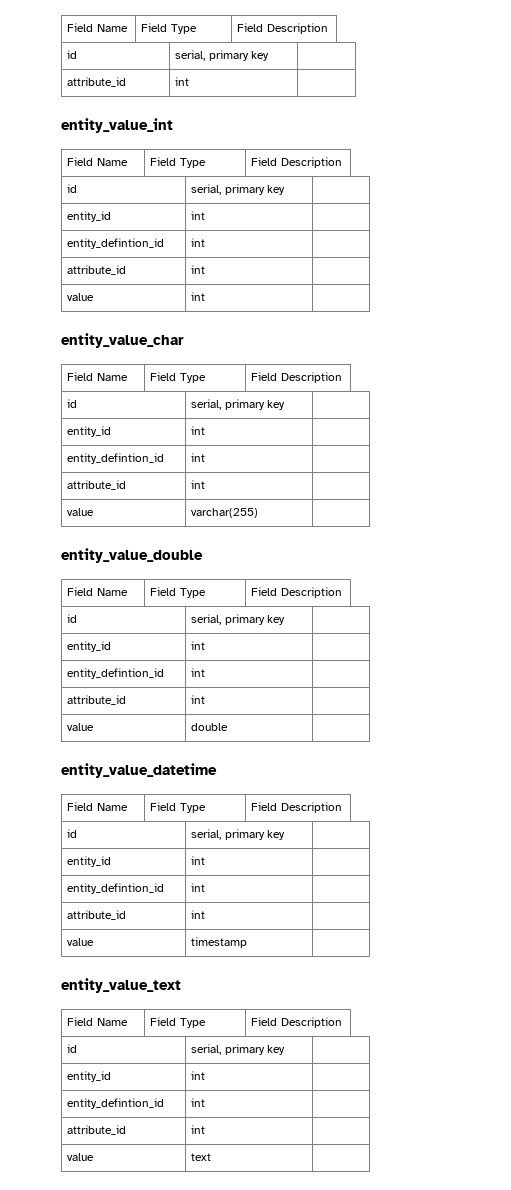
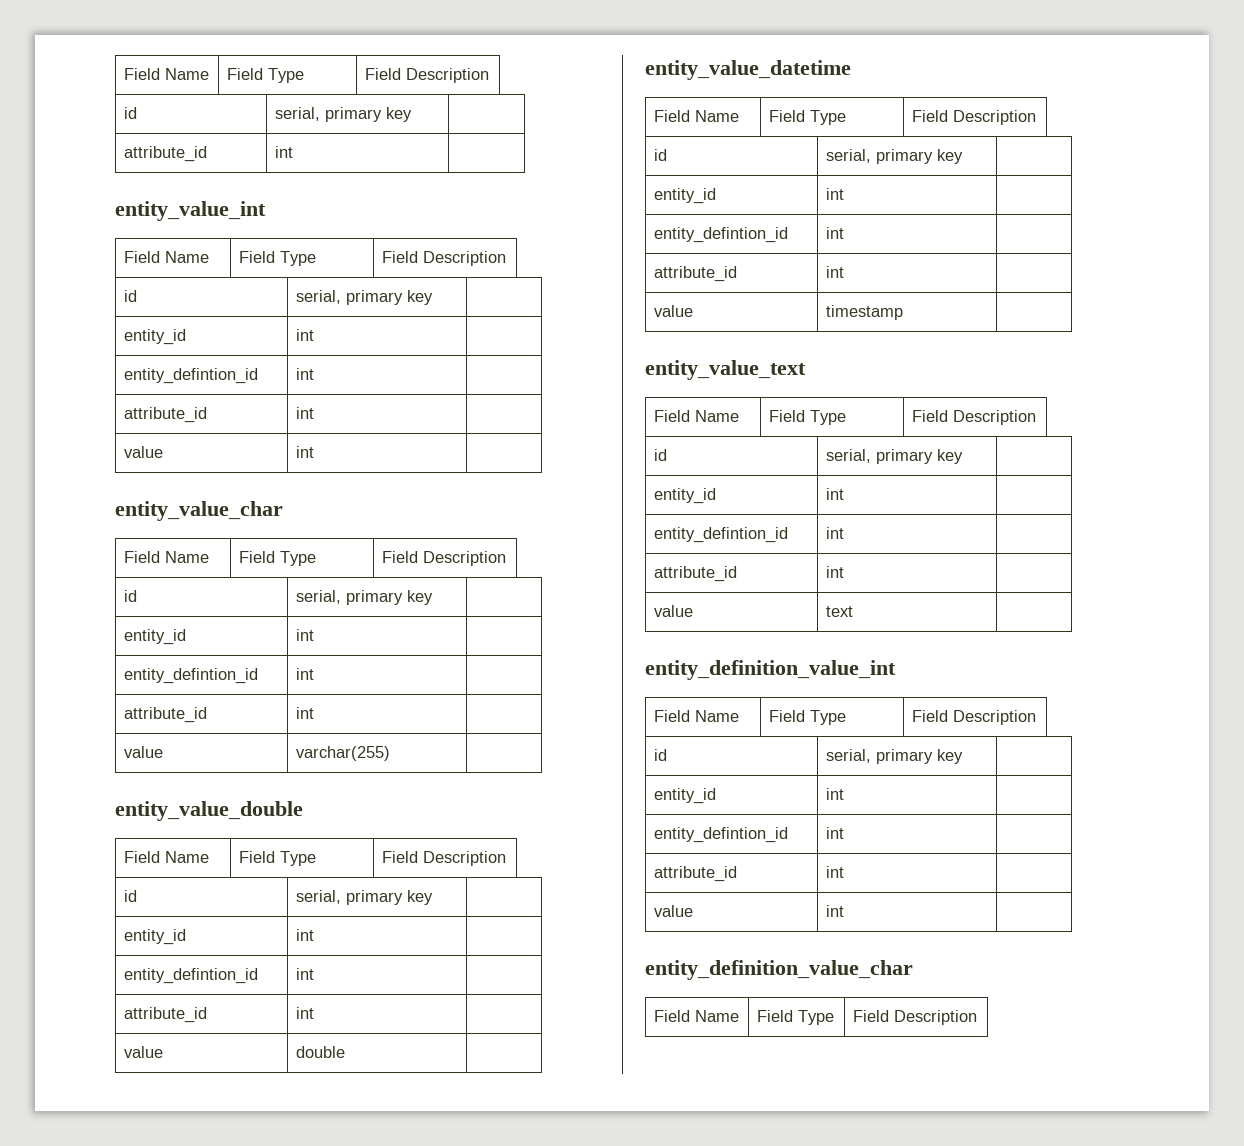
+ entity_definition_value_int
+ Field Name | Field Type | Field Description
+ id | serial, primary key |
+ entity_id | int |
+ entity_defintion_id | int |
+ attribute_id | int |
+ value | int |
+ entity_definition_value_char
+ Field Name | Field Type | Field Description

